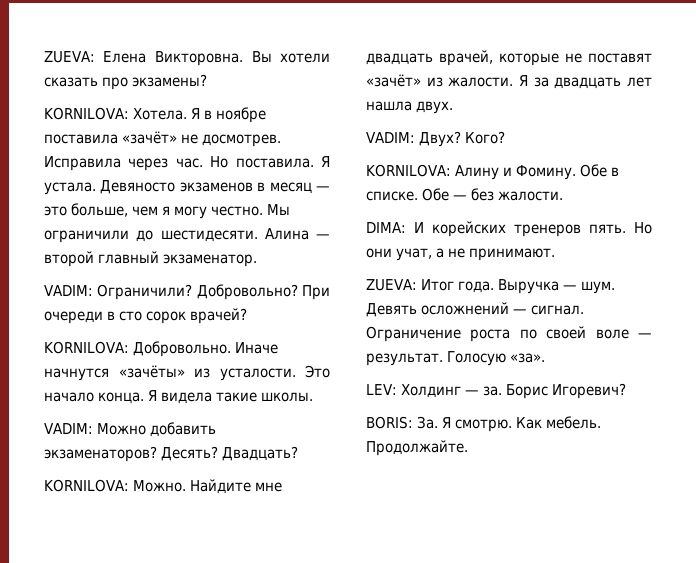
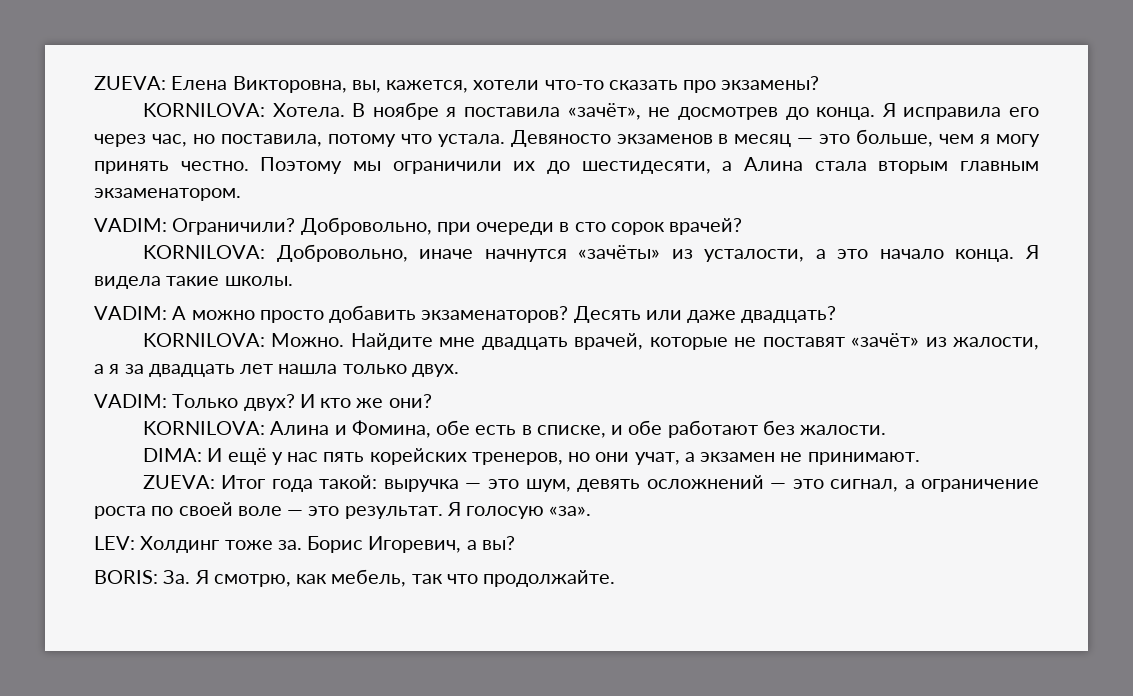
- ZUEVA: Елена Викторовна. Вы хотели сказать про экзамены?
+ ZUEVA: Елена Викторовна, вы, кажется, хотели что-то сказать про экзамены?
- Я в ноябре поставила «зачёт» не досмотрев. Исправила через час. Но поставила. Я устала.
+ В ноябре я поставила «зачёт», не досмотрев до конца. Я исправила его через час, но поставила, потому что устала.
- Девяносто экзаменов в месяц — это больше, чем я могу честно. Мы ограничили до шестидесяти. Алина — второй главный экзаменатор.
+ Девяносто экзаменов в месяц — это больше, чем я могу принять честно. Поэтому мы ограничили их до шестидесяти, а Алина стала вторым главным экзаменатором.
- Добровольно? При очереди в сто сорок врачей?
+ Добровольно, при очереди в сто сорок врачей?
- KORNILOVA: Добровольно. Иначе начнутся «зачёты» из усталости. Это начало конца.
+ KORNILOVA: Добровольно, иначе начнутся «зачёты» из усталости, а это начало конца.
- VADIM: Можно добавить экзаменаторов? Десять? Двадцать?
+ VADIM: А можно просто добавить экзаменаторов? Десять или даже двадцать?
- Найдите мне двадцать врачей, которые не поставят «зачёт» из жалости. Я за двадцать лет нашла двух.
+ Найдите мне двадцать врачей, которые не поставят «зачёт» из жалости, а я за двадцать лет нашла только двух.
- VADIM: Двух? Кого?
- KORNILOVA: Алину и Фомину. Обе в списке. Обе — без жалости.
- DIMA: И корейских тренеров пять. Но они учат, а не принимают.
+ VADIM: Только двух? И кто же они?
+ KORNILOVA: Алина и Фомина, обе есть в списке, и обе работают без жалости.
+ DIMA: И ещё у нас пять корейских тренеров, но они учат, а экзамен не принимают.
- ZUEVA: Итог года. Выручка — шум. Девять осложнений — сигнал. Ограничение роста по своей воле — результат. Голосую «за».
+ ZUEVA: Итог года такой: выручка — это шум, девять осложнений — это сигнал, а ограничение роста по своей воле — это результат. Я голосую «за».
- LEV: Холдинг — за.
+ LEV: Холдинг тоже за.
- Борис Игоревич?
+ Борис Игоревич, а вы?
- BORIS: За. Я смотрю. Как мебель. Продолжайте.
+ BORIS: За. Я смотрю, как мебель, так что продолжайте.

